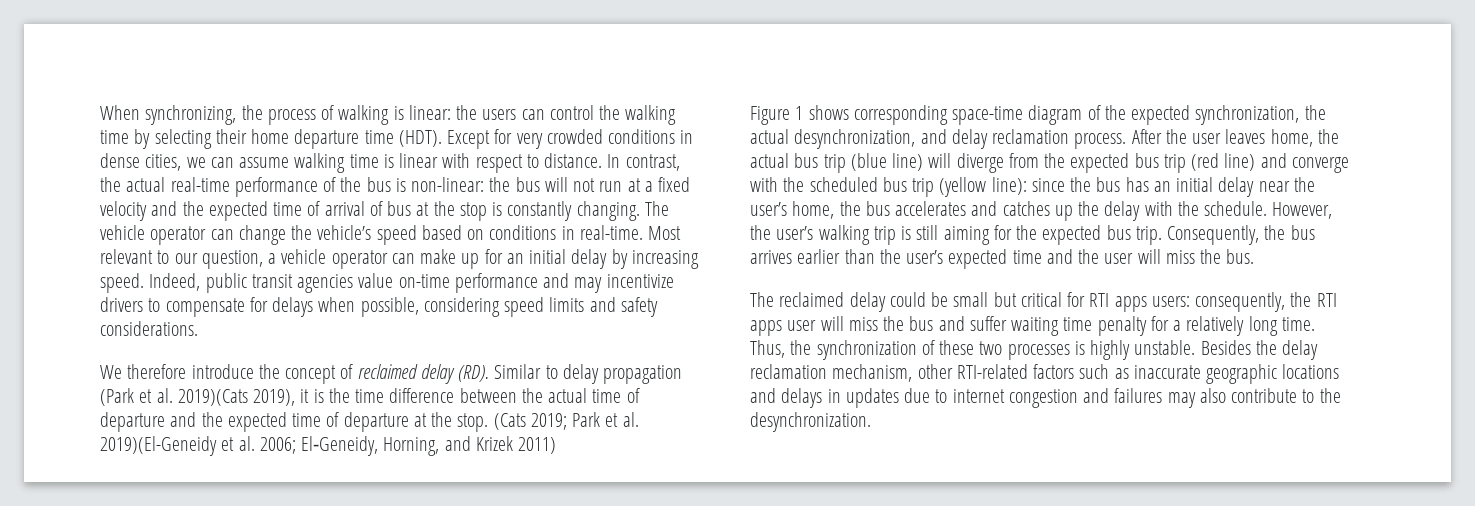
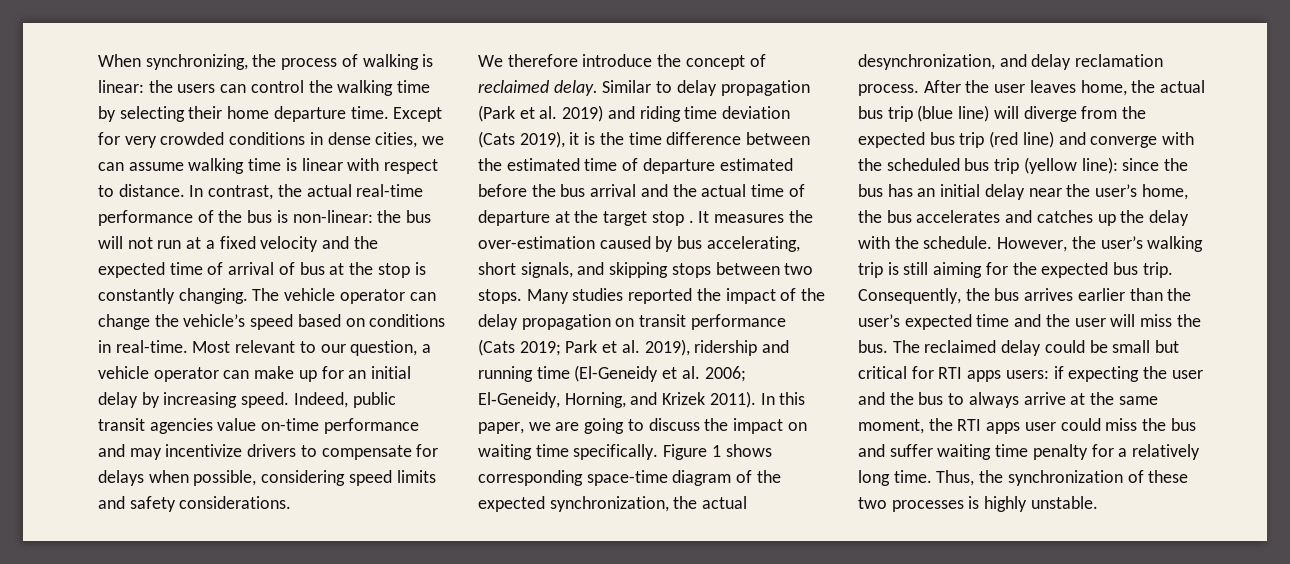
- When synchronizing, the process of walking is linear: the users can control the walking time by selecting their home departure time (HDT).
+ When synchronizing, the process of walking is linear: the users can control the walking time by selecting their home departure time.
- We therefore introduce the concept of reclaimed delay (RD). Similar to delay propagation (Park et al. 2019)(Cats 2019), it is the time difference between the actual time of departure and the expected time of departure at the stop. (Cats 2019; Park et al. 2019)(El-Geneidy et al. 2006; El‐Geneidy, Horning, and Krizek 2011)
- Figure 1 shows corresponding space-time diagram of the expected synchronization, the actual desynchronization, and delay reclamation process.
+ We therefore introduce the concept of reclaimed delay. Similar to delay propagation (Park et al. 2019) and riding time deviation (Cats 2019), it is the time difference between the estimated time of departure estimated before the bus arrival and the actual time of departure at the target stop . It measures the over-estimation caused by bus accelerating, short signals, and skipping stops between two stops. Many studies reported the impact of the delay propagation on transit performance (Cats 2019; Park et al. 2019), ridership and running time (El-Geneidy et al. 2006; El‐Geneidy, Horning, and Krizek 2011). In this paper, we are going to discuss the impact on waiting time specifically. Figure 1 shows corresponding space-time diagram of the expected synchronization, the actual desynchronization, and delay reclamation process.
- Consequently, the bus arrives earlier than the user’s expected time and the user will miss the bus.
- The reclaimed delay could be small but critical for RTI apps users: consequently, the RTI apps user will miss the bus and suffer waiting time penalty for a relatively long time.
+ Consequently, the bus arrives earlier than the user’s expected time and the user will miss the bus. The reclaimed delay could be small but critical for RTI apps users: if expecting the user and the bus to always arrive at the same moment, the RTI apps user could miss the bus and suffer waiting time penalty for a relatively long time.
- Besides the delay reclamation mechanism, other RTI-related factors such as inaccurate geographic locations and delays in updates due to internet congestion and failures may also contribute to the desynchronization.

